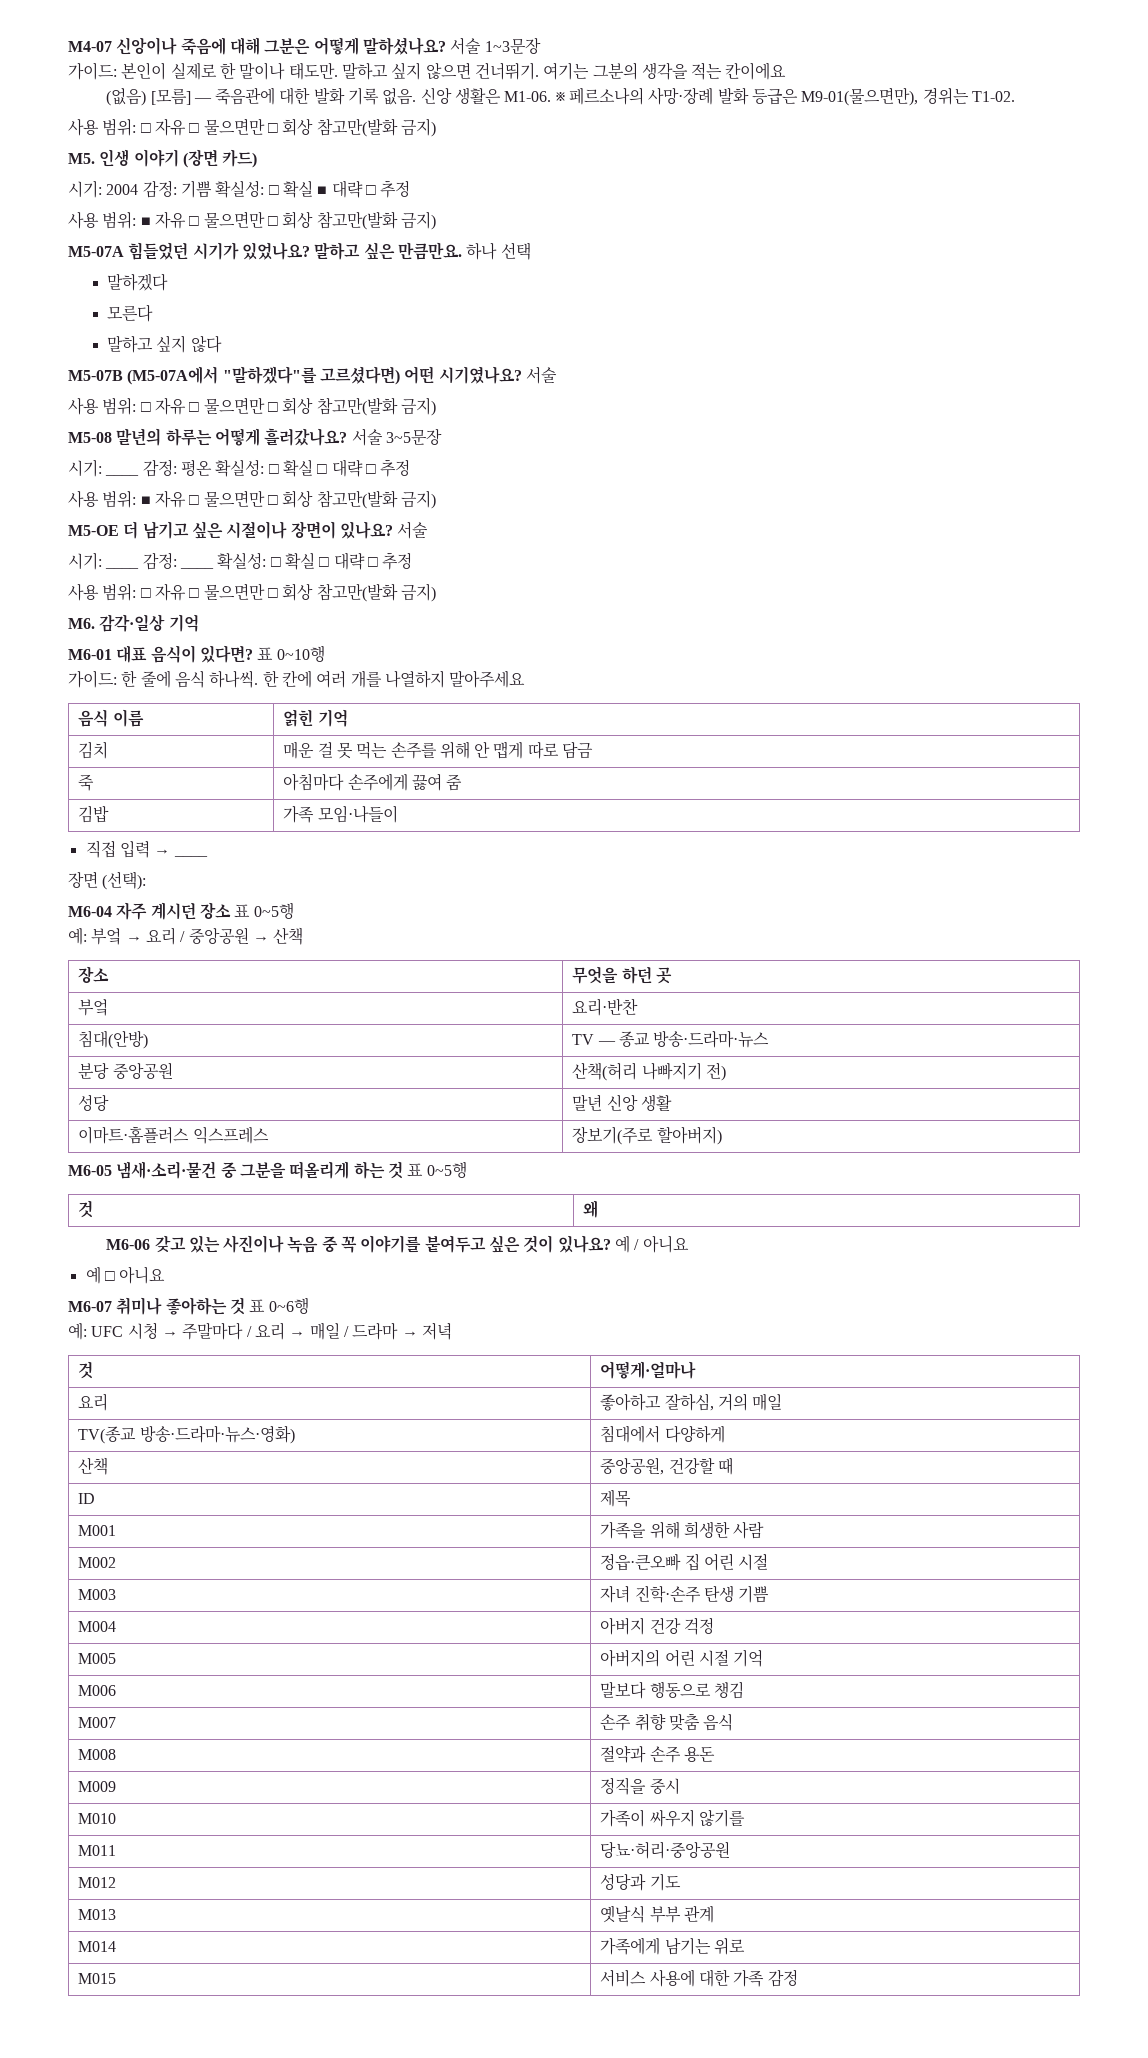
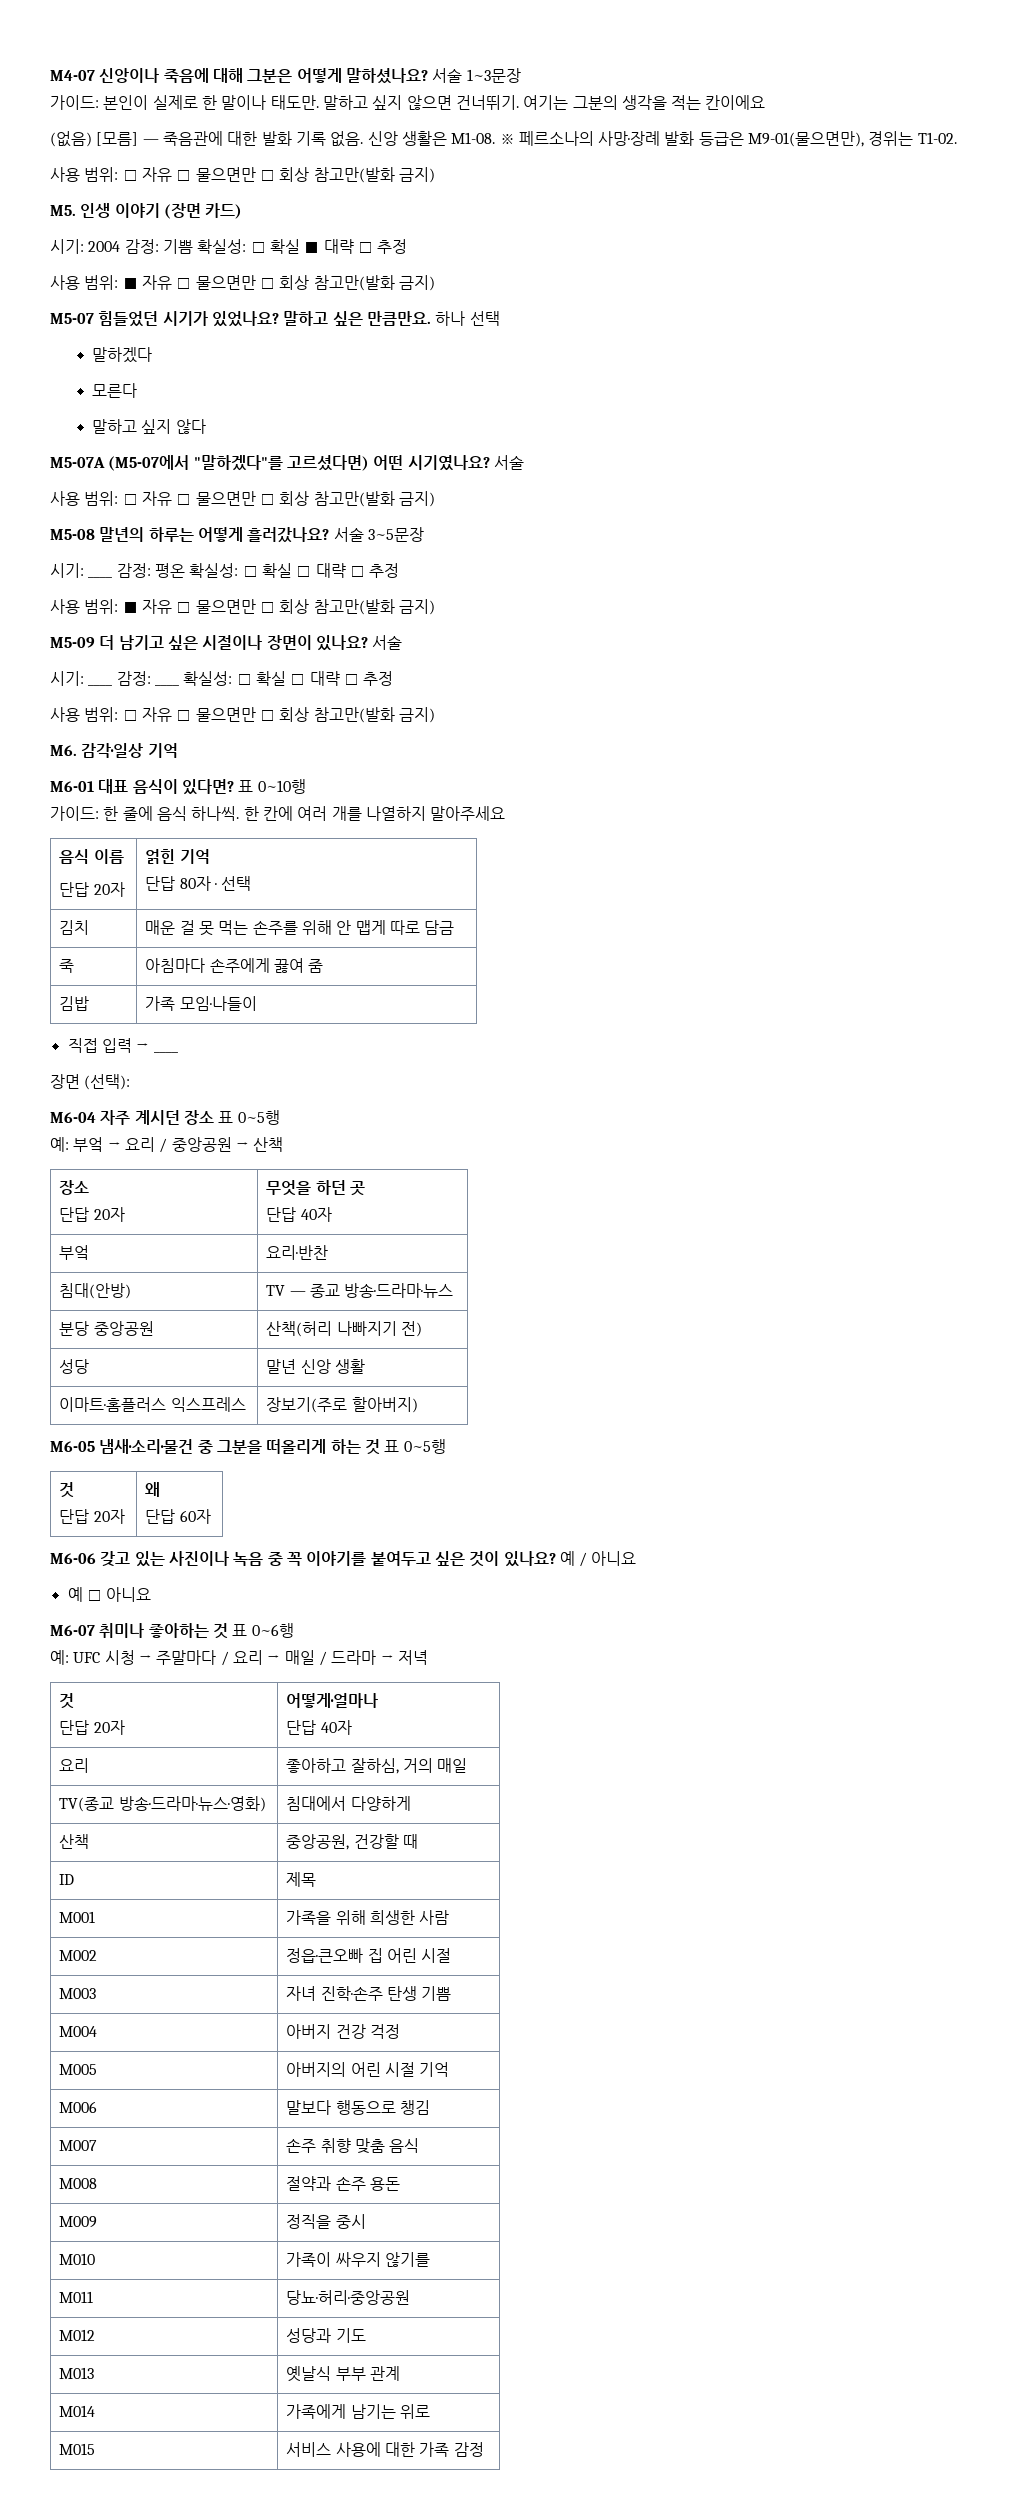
- 신앙 생활은 M1-06.
+ 신앙 생활은 M1-08.
- M5-07A 힘들었던 시기가 있었나요?
+ M5-07 힘들었던 시기가 있었나요?
- M5-07B (M5-07A에서 "말하겠다"를 고르셨다면) 어떤 시기였나요?
+ M5-07A (M5-07에서 "말하겠다"를 고르셨다면) 어떤 시기였나요?
- M5-OE 더 남기고 싶은 시절이나 장면이 있나요?
+ M5-09 더 남기고 싶은 시절이나 장면이 있나요?
- 음식 이름 | 얽힌 기억
+ 음식 이름
+ 단답 20자 | 얽힌 기억
+ 단답 80자 · 선택
  예: 부엌 → 요리 / 중앙공원 → 산책
- 장소 | 무엇을 하던 곳
+ 장소
+ 단답 20자 | 무엇을 하던 곳
+ 단답 40자
  M6-05 냄새·소리·물건 중 그분을 떠올리게 하는 것 표 0~5행
- 것 | 왜
+ 것
+ 단답 20자 | 왜
+ 단답 60자
  예: UFC 시청 → 주말마다 / 요리 → 매일 / 드라마 → 저녁
- 것 | 어떻게·얼마나
+ 것
+ 단답 20자 | 어떻게·얼마나
+ 단답 40자

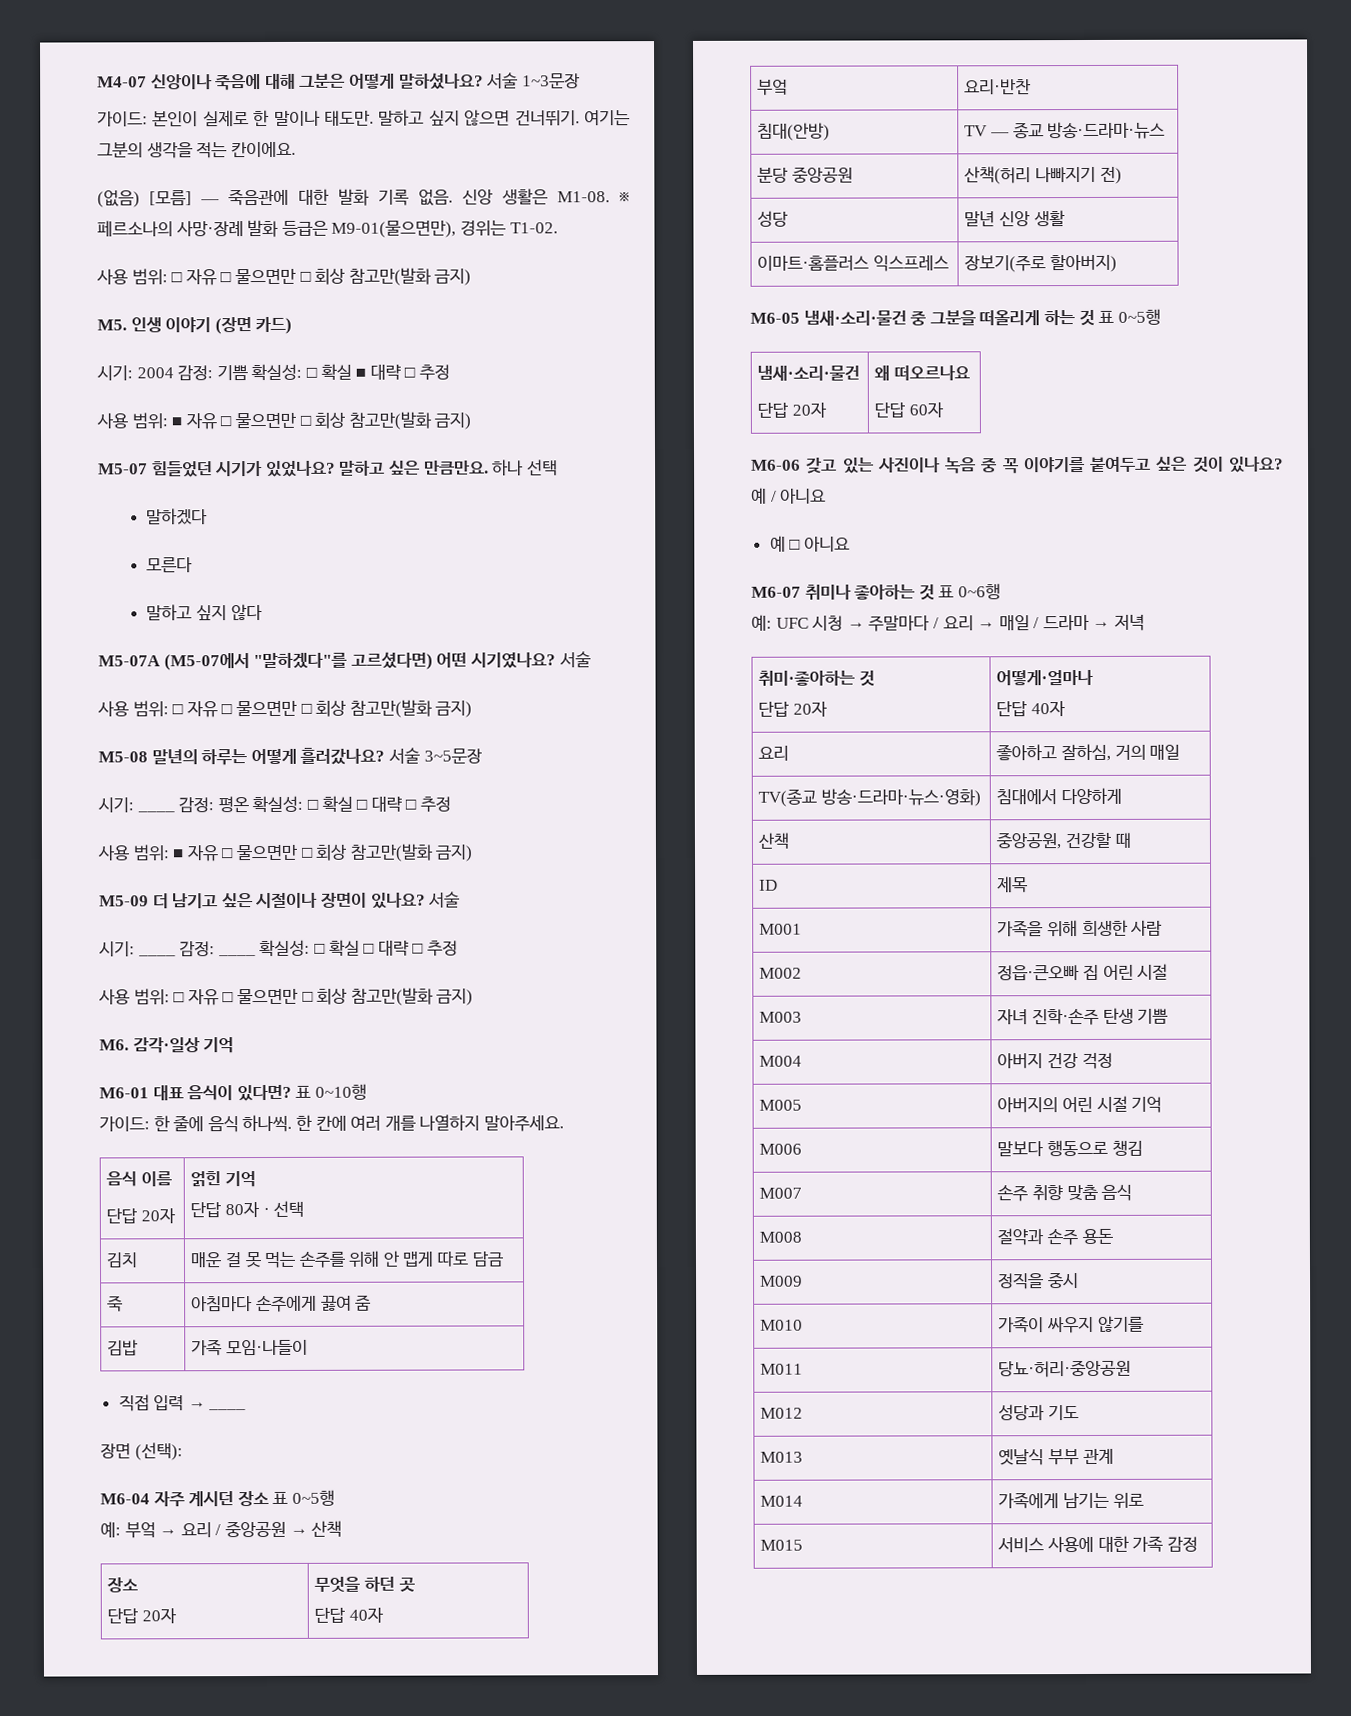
- 여기는 그분의 생각을 적는 칸이에요
+ 여기는 그분의 생각을 적는 칸이에요.
- 한 칸에 여러 개를 나열하지 말아주세요
+ 한 칸에 여러 개를 나열하지 말아주세요.
  M6-05 냄새·소리·물건 중 그분을 떠올리게 하는 것 표 0~5행
- 것
- 단답 20자 | 왜
+ 냄새·소리·물건
+ 단답 20자 | 왜 떠오르나요
  예: UFC 시청 → 주말마다 / 요리 → 매일 / 드라마 → 저녁
- 것
+ 취미·좋아하는 것

